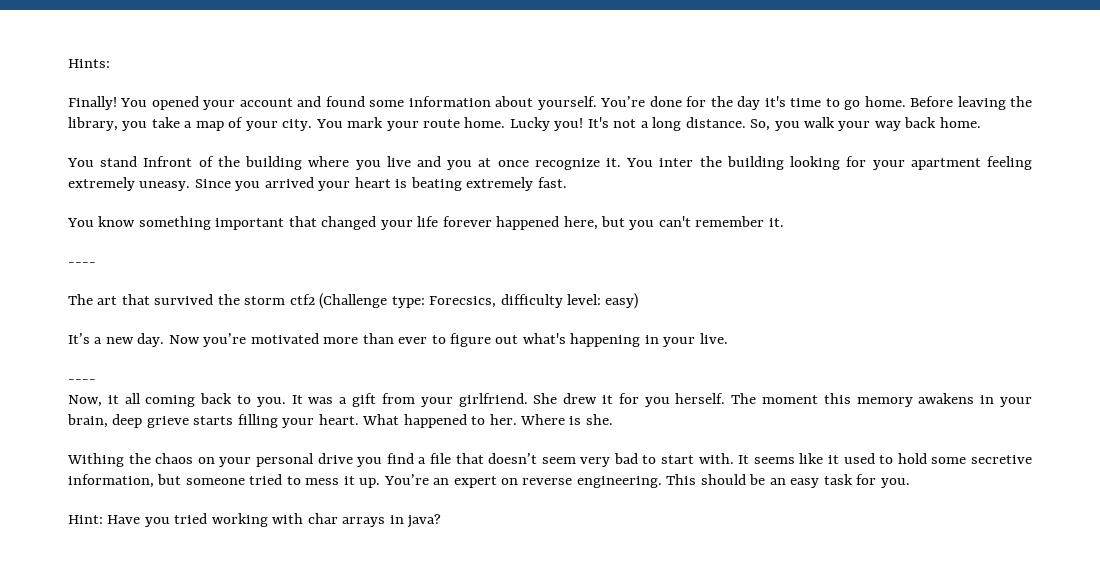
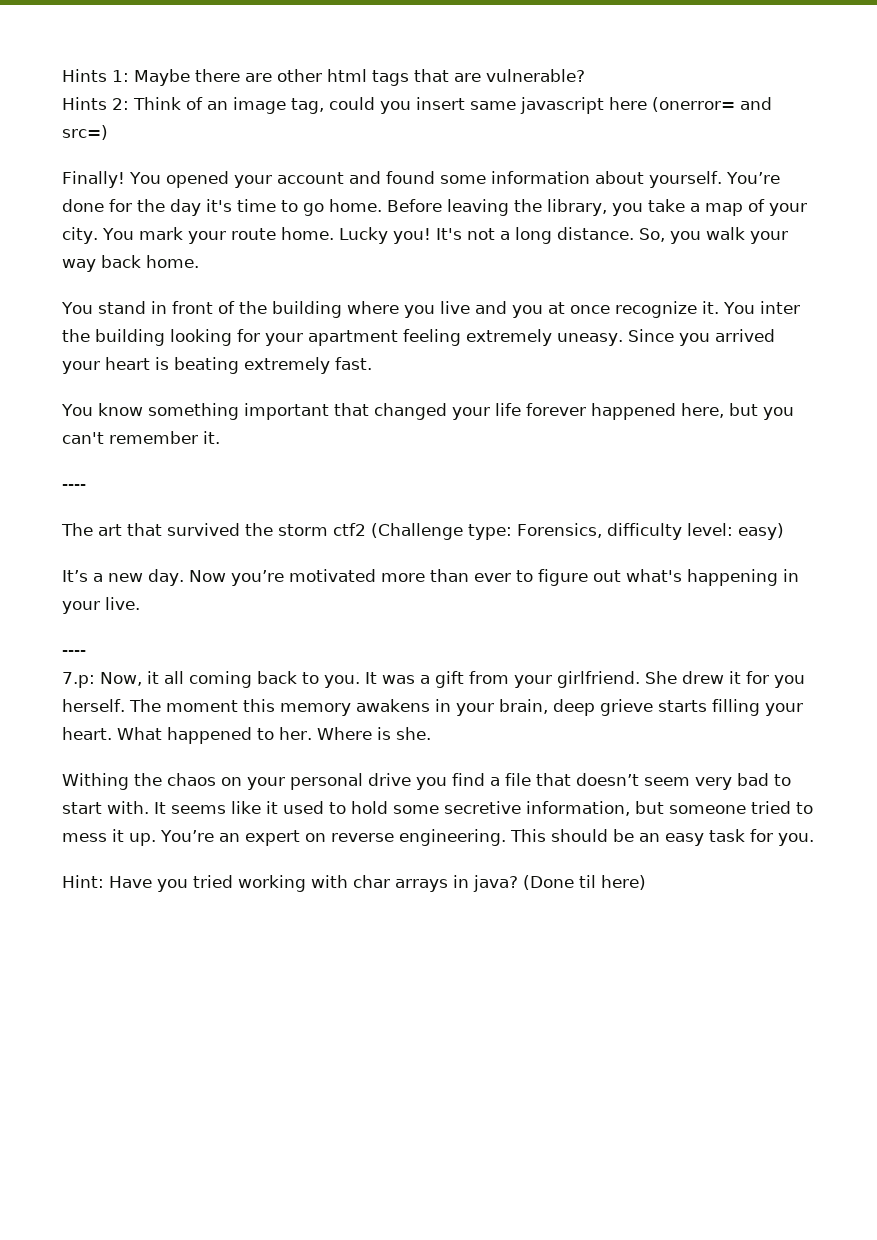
- Hints:
+ Hints 1: Maybe there are other html tags that are vulnerable?
+ Hints 2: Think of an image tag, could you insert same javascript here (onerror= and src=)
- You stand Infront of the building where you live and you at once recognize it.
+ You stand in front of the building where you live and you at once recognize it.
- The art that survived the storm ctf2 (Challenge type: Forecsics, difficulty level: easy)
+ The art that survived the storm ctf2 (Challenge type: Forensics, difficulty level: easy)
- Now, it all coming back to you.
+ 7.p: Now, it all coming back to you.
+ (Done til here)

